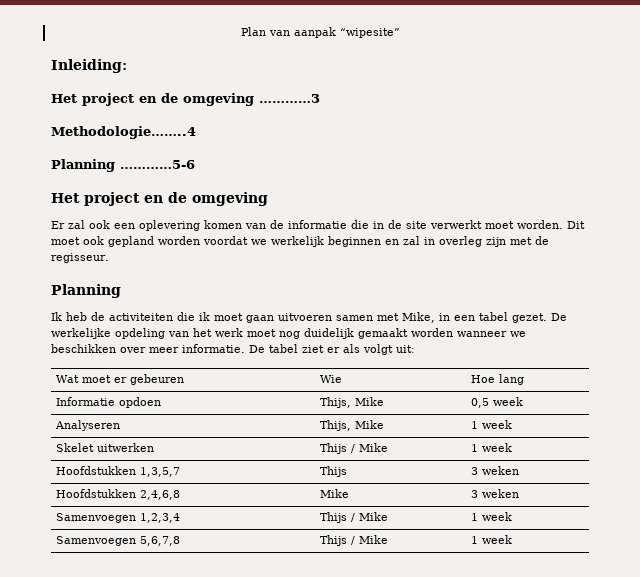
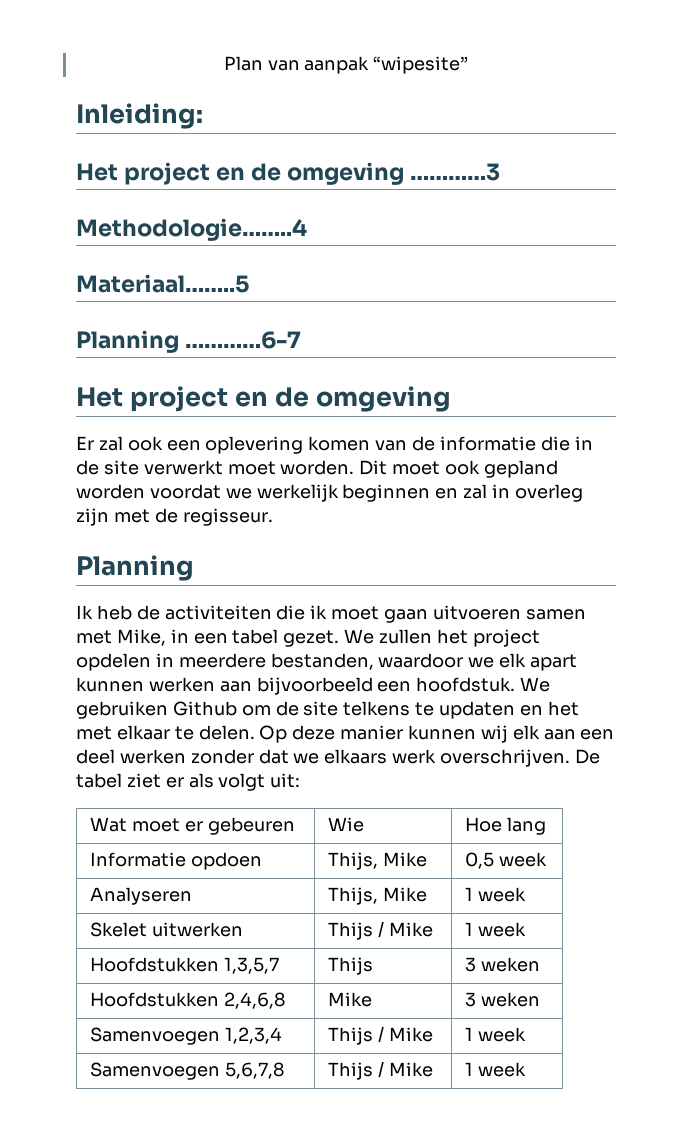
- Planning …………5-6
+ Materiaal……..5
+ Planning …………6-7
- De werkelijke opdeling van het werk moet nog duidelijk gemaakt worden wanneer we beschikken over meer informatie.
+ We zullen het project opdelen in meerdere bestanden, waardoor we elk apart kunnen werken aan bijvoorbeeld een hoofdstuk. We gebruiken Github om de site telkens te updaten en het met elkaar te delen. Op deze manier kunnen wij elk aan een deel werken zonder dat we elkaars werk overschrijven.

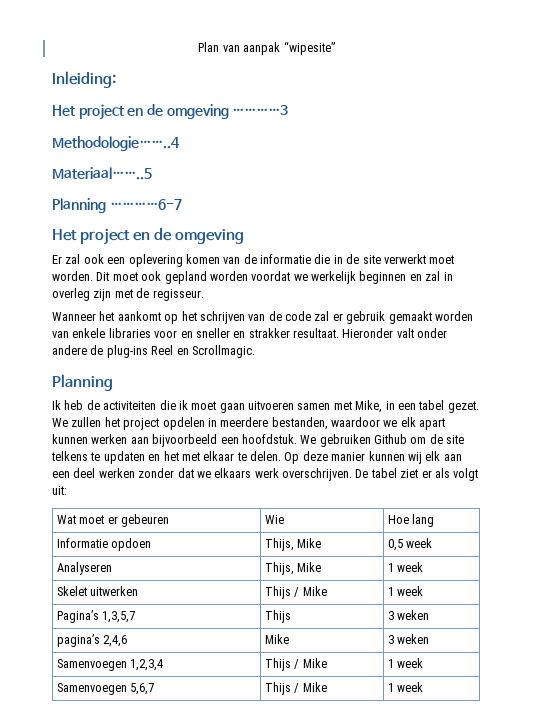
+ Wanneer het aankomt op het schrijven van de code zal er gebruik gemaakt worden van enkele libraries voor en sneller en strakker resultaat. Hieronder valt onder andere de plug-ins Reel en Scrollmagic.
- Hoofdstukken 1,3,5,7 | Thijs | 3 weken
+ Pagina’s 1,3,5,7 | Thijs | 3 weken
- Hoofdstukken 2,4,6,8 | Mike | 3 weken
+ pagina’s 2,4,6 | Mike | 3 weken
- Samenvoegen 5,6,7,8 | Thijs / Mike | 1 week
+ Samenvoegen 5,6,7 | Thijs / Mike | 1 week

